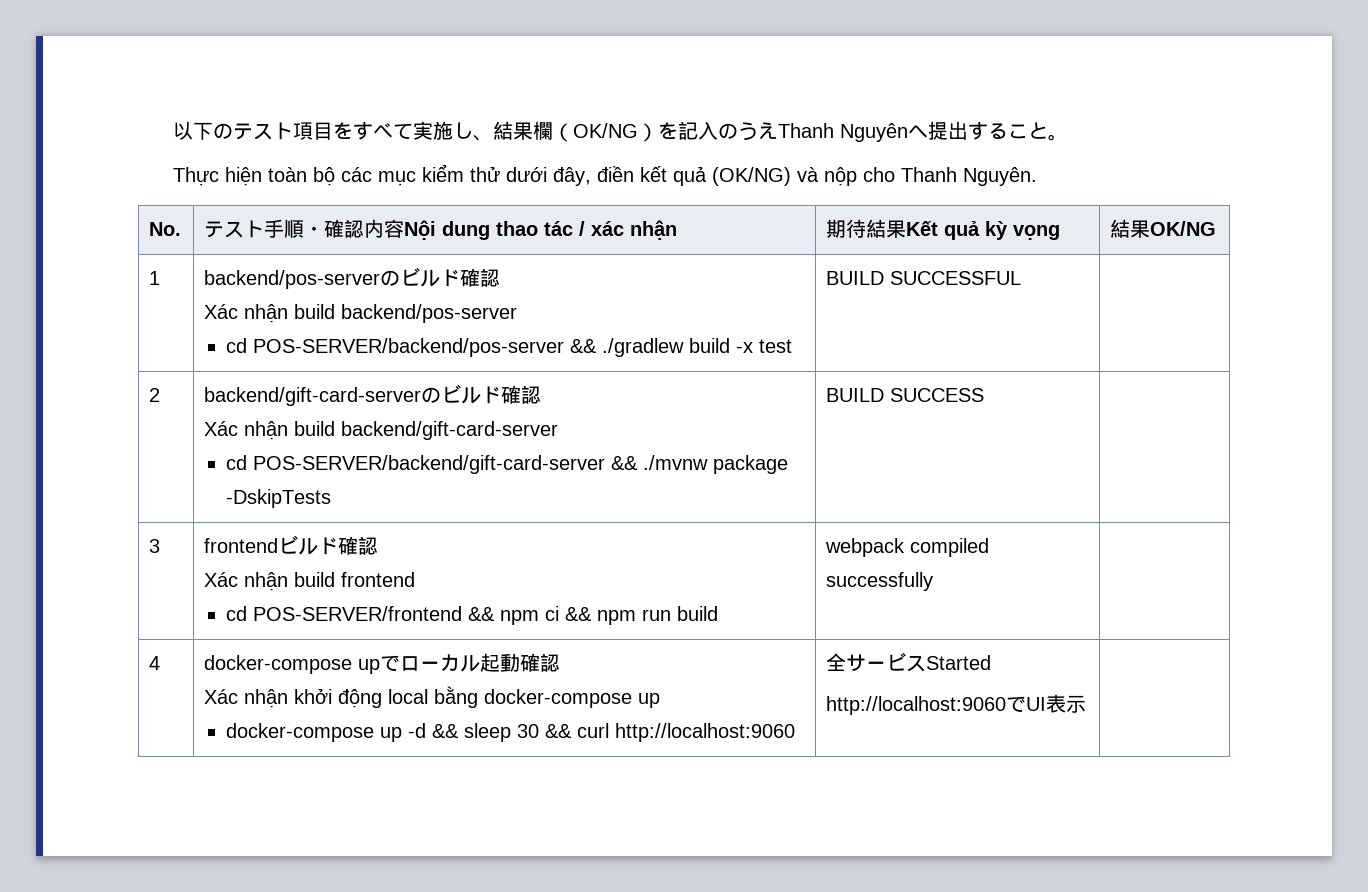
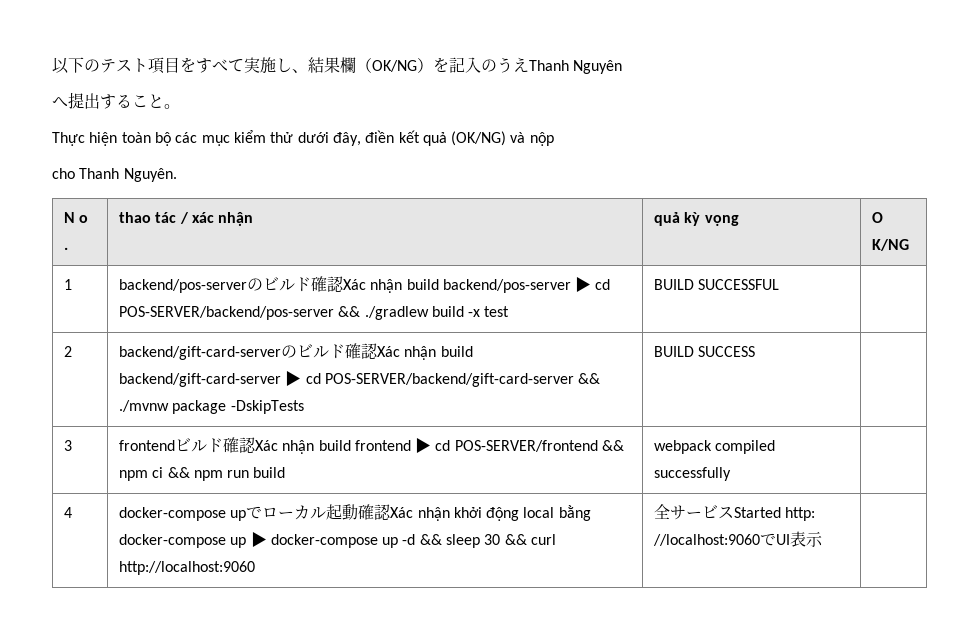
- 以下のテスト項目をすべて実施し、結果欄（OK/NG）を記入のうえThanh Nguyênへ提出すること。
+ 以下のテスト項目をすべて実施し、結果欄（OK/NG）を記入のうえThanh Nguyên
+ へ提出すること。
- Thực hiện toàn bộ các mục kiểm thử dưới đây, điền kết quả (OK/NG) và nộp cho Thanh Nguyên.
+ Thực hiện toàn bộ các mục kiểm thử dưới đây, điền kết quả (OK/NG) và nộp
+ cho Thanh Nguyên.
- No. | テスト手順・確認内容Nội dung thao tác / xác nhận | 期待結果Kết quả kỳ vọng | 結果OK/NG
+ N o . | thao tác / xác nhận | quả kỳ vọng | O K/NG
- 1 | backend/pos-serverのビルド確認
- Xác nhận build backend/pos-server
- cd POS-SERVER/backend/pos-server && ./gradlew build -x test | BUILD SUCCESSFUL |
+ 1 | backend/pos-serverのビルド確認Xác nhận build backend/pos-server ▶ cd POS-SERVER/backend/pos-server && ./gradlew build -x test | BUILD SUCCESSFUL |
- 2 | backend/gift-card-serverのビルド確認
- Xác nhận build backend/gift-card-server
- cd POS-SERVER/backend/gift-card-server && ./mvnw package -DskipTests | BUILD SUCCESS |
+ 2 | backend/gift-card-serverのビルド確認Xác nhận build backend/gift-card-server ▶ cd POS-SERVER/backend/gift-card-server && ./mvnw package -DskipTests | BUILD SUCCESS |
- 3 | frontendビルド確認
- Xác nhận build frontend
- cd POS-SERVER/frontend && npm ci && npm run build | webpack compiled successfully |
+ 3 | frontendビルド確認Xác nhận build frontend ▶ cd POS-SERVER/frontend && npm ci && npm run build | webpack compiled successfully |
- 4 | docker-compose upでローカル起動確認
- Xác nhận khởi động local bằng docker-compose up
- docker-compose up -d && sleep 30 && curl http://localhost:9060 | 全サービスStarted
- http://localhost:9060でUI表示 |
+ 4 | docker-compose upでローカル起動確認Xác nhận khởi động local bằng docker-compose up ▶ docker-compose up -d && sleep 30 && curl http://localhost:9060 | 全サービスStarted http: //localhost:9060でUI表示 |

